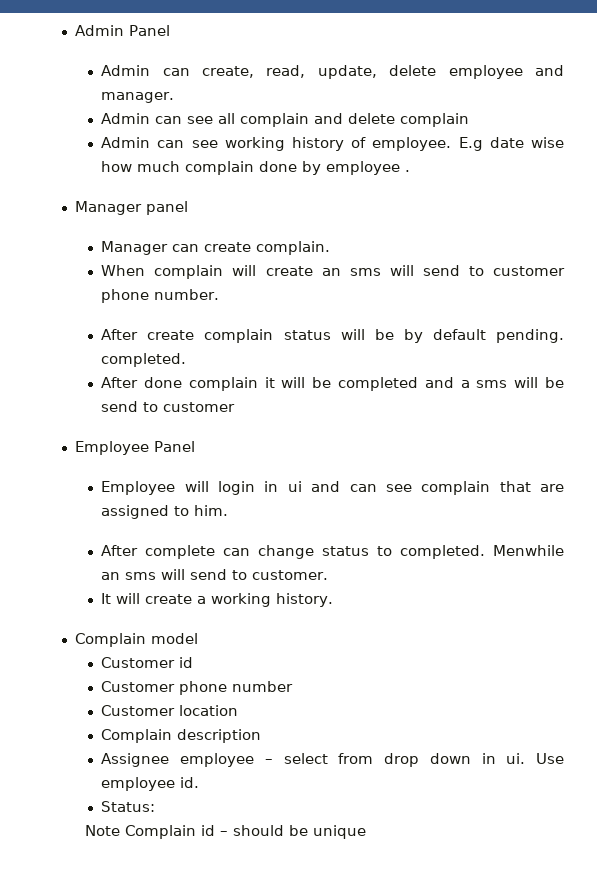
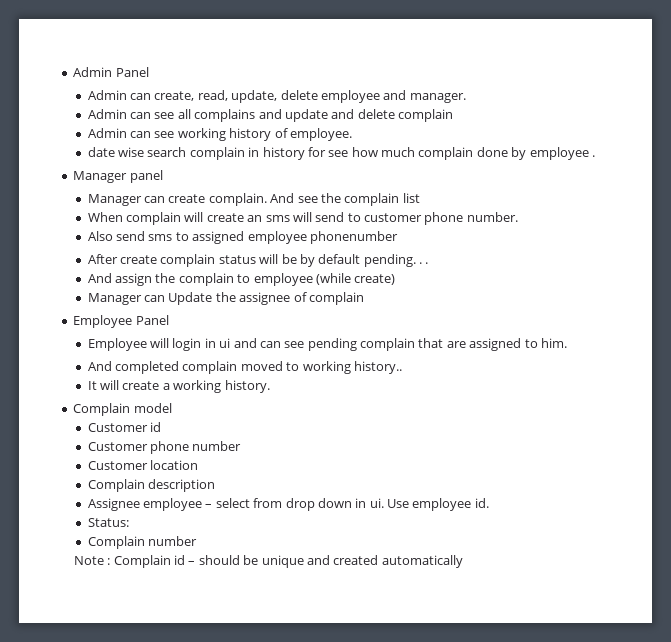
- Admin can see all complain and delete complain
+ Admin can see all complains and update and delete complain
- Admin can see working history of employee. E.g date wise how much complain done by employee .
+ Admin can see working history of employee.
+ date wise search complain in history for see how much complain done by employee .
+ And see the complain list
+ Also send sms to assigned employee phonenumber
- After create complain status will be by default pending. completed.
- After done complain it will be completed and a sms will be send to customer
+ After create complain status will be by default pending. . .
+ And assign the complain to employee (while create)
+ Manager can Update the assignee of complain
- Employee will login in ui and can see complain that are assigned to him.
+ Employee will login in ui and can see pending complain that are assigned to him.
- After complete can change status to completed. Menwhile an sms will send to customer.
+ And completed complain moved to working history..
+ Complain number
- Note Complain id – should be unique
+ Note : Complain id – should be unique and created automatically

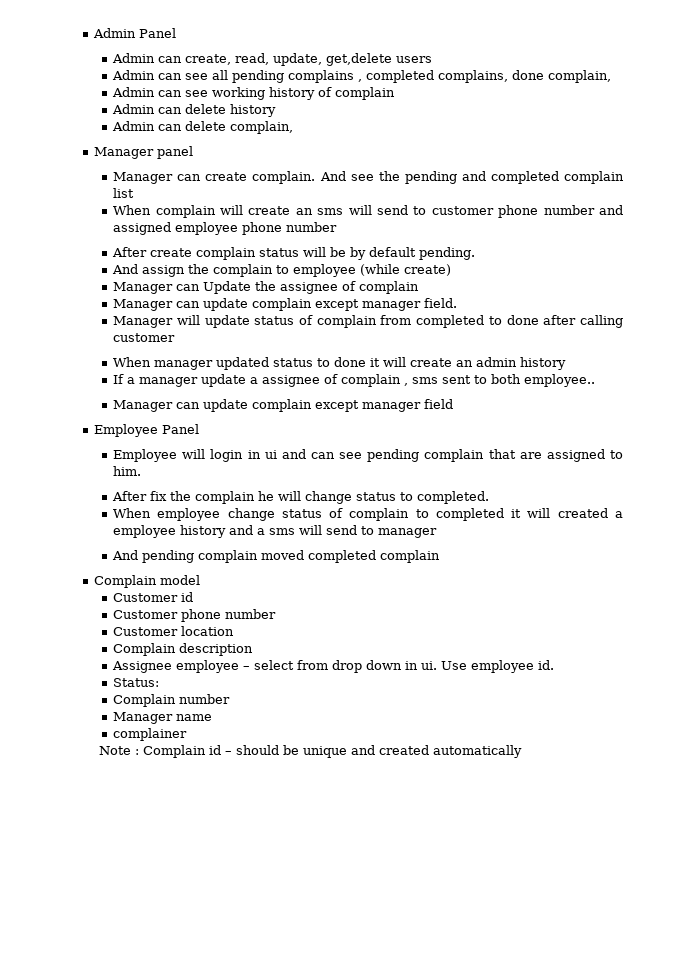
- Admin can create, read, update, delete employee and manager.
+ Admin can create, read, update, get,delete users
- Admin can see all complains and update and delete complain
+ Admin can see all pending complains , completed complains, done complain,
- Admin can see working history of employee.
- date wise search complain in history for see how much complain done by employee .
+ Admin can see working history of complain
+ Admin can delete history
+ Admin can delete complain,
- And see the complain list
+ And see the pending and completed complain list
- When complain will create an sms will send to customer phone number.
- Also send sms to assigned employee phonenumber
+ When complain will create an sms will send to customer phone number and assigned employee phone number
- After create complain status will be by default pending. . .
+ After create complain status will be by default pending.
+ Manager can update complain except manager field.
+ Manager will update status of complain from completed to done after calling customer
+ When manager updated status to done it will create an admin history
+ If a manager update a assignee of complain , sms sent to both employee..
+ Manager can update complain except manager field
- And completed complain moved to working history..
- It will create a working history.
+ After fix the complain he will change status to completed.
+ When employee change status of complain to completed it will created a employee history and a sms will send to manager
+ And pending complain moved completed complain
+ Manager name
+ complainer

